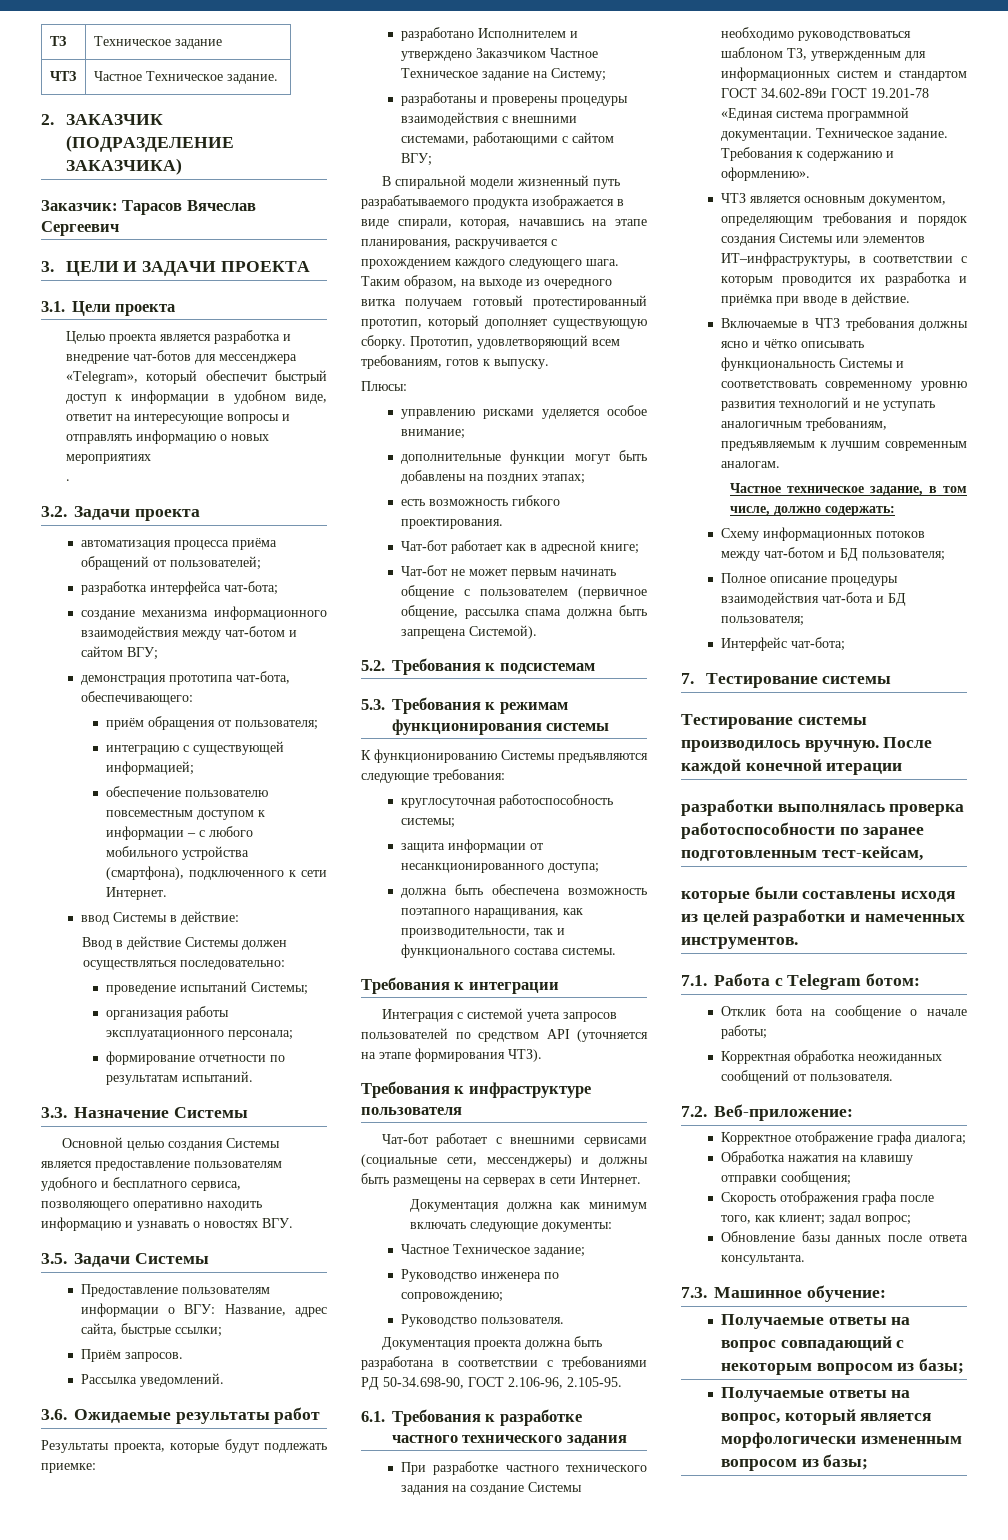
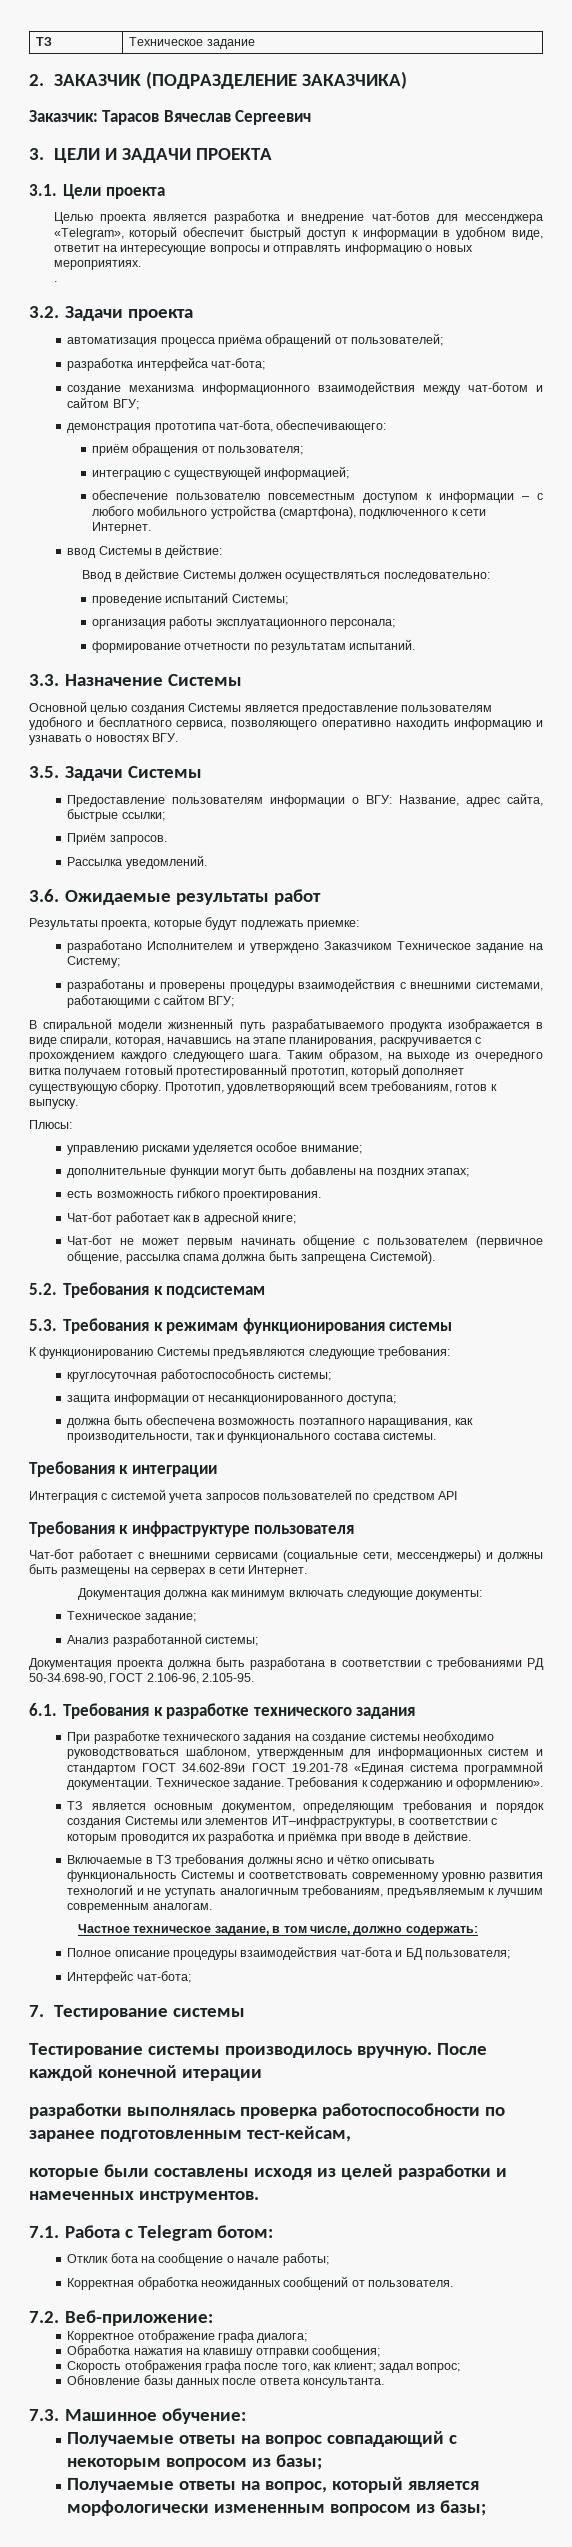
- ЧТЗ | Частное Техническое задание.
- Целью проекта является разработка и внедрение чат-ботов для мессенджера «Telegram», который обеспечит быстрый доступ к информации в удобном виде, ответит на интересующие вопросы и отправлять информацию о новых мероприятиях
+ Целью проекта является разработка и внедрение чат-ботов для мессенджера «Telegram», который обеспечит быстрый доступ к информации в удобном виде, ответит на интересующие вопросы и отправлять информацию о новых мероприятиях.
- разработано Исполнителем и утверждено Заказчиком Частное Техническое задание на Систему;
+ разработано Исполнителем и утверждено Заказчиком Техническое задание на Систему;
- Интеграция с системой учета запросов пользователей по средством API (уточняется на этапе формирования ЧТЗ).
+ Интеграция с системой учета запросов пользователей по средством API
- Частное Техническое задание;
+ Техническое задание;
- Руководство инженера по сопровождению;
- Руководство пользователя.
+ Анализ разработанной системы;
- 6.1. Требования к разработке частного технического задания
+ 6.1. Требования к разработке технического задания
- При разработке частного технического задания на создание Системы необходимо руководствоваться шаблоном ТЗ, утвержденным для информационных систем и стандартом ГОСТ 34.602-89и ГОСТ 19.201-78 «Единая система программной документации.
+ При разработке технического задания на создание системы необходимо руководствоваться шаблоном, утвержденным для информационных систем и стандартом ГОСТ 34.602-89и ГОСТ 19.201-78 «Единая система программной документации.
- ЧТЗ является основным документом, определяющим требования и порядок создания Системы или элементов ИТ–инфраструктуры, в соответствии с которым проводится их разработка и приёмка при вводе в действие.
+ ТЗ является основным документом, определяющим требования и порядок создания Системы или элементов ИТ–инфраструктуры, в соответствии с которым проводится их разработка и приёмка при вводе в действие.
- Включаемые в ЧТЗ требования должны ясно и чётко описывать функциональность Системы и соответствовать современному уровню развития технологий и не уступать аналогичным требованиям, предъявляемым к лучшим современным аналогам.
+ Включаемые в ТЗ требования должны ясно и чётко описывать функциональность Системы и соответствовать современному уровню развития технологий и не уступать аналогичным требованиям, предъявляемым к лучшим современным аналогам.
- Схему информационных потоков между чат-ботом и БД пользователя;

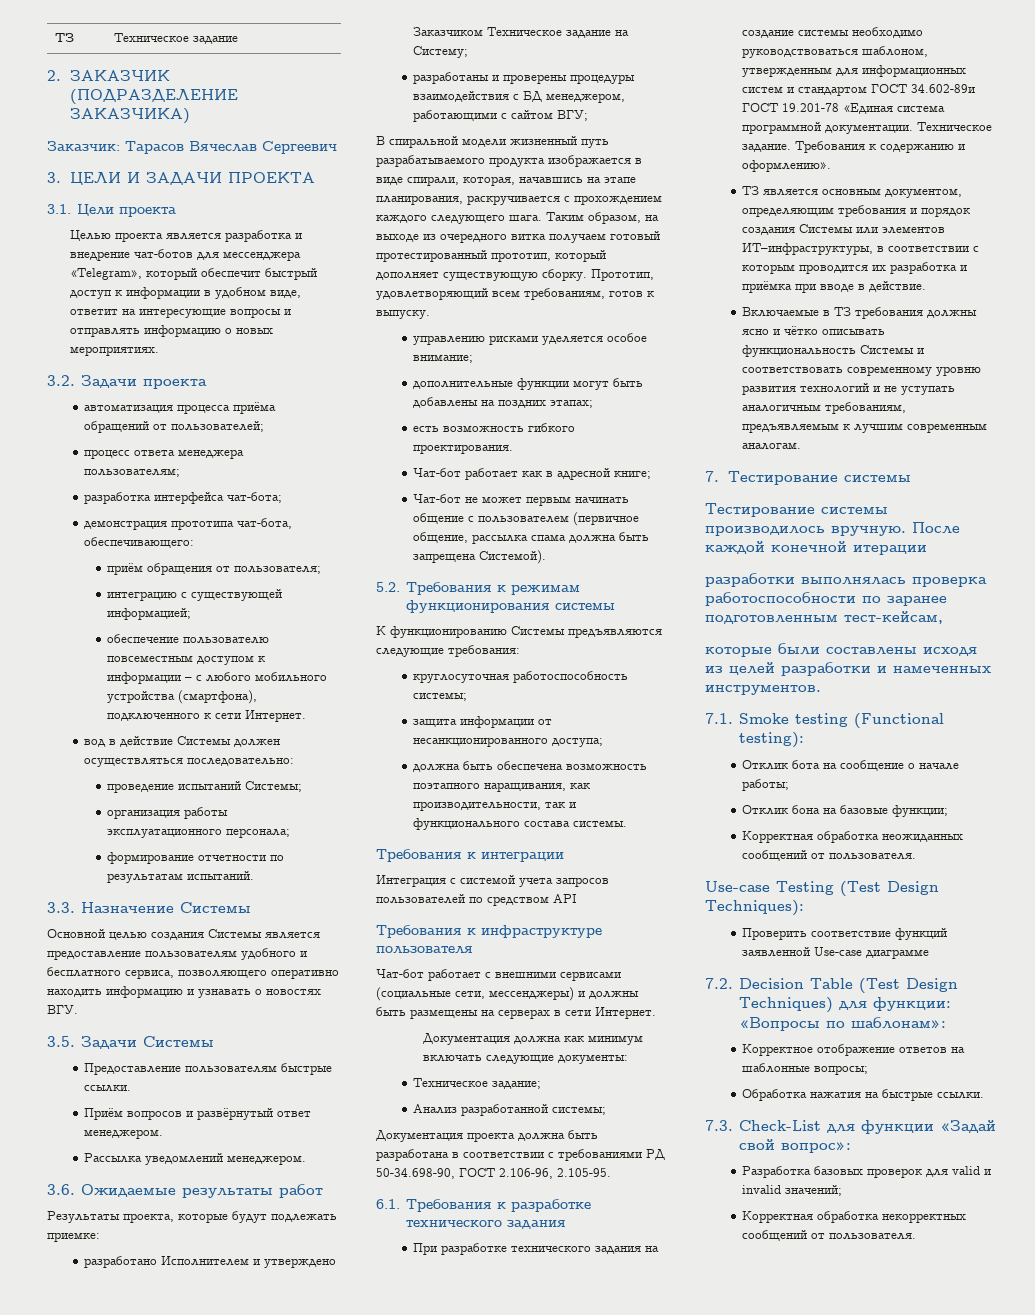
- .
+ процесс ответа менеджера пользователям;
- создание механизма информационного взаимодействия между чат-ботом и сайтом ВГУ;
- ввод Системы в действие:
- Ввод в действие Системы должен осуществляться последовательно:
+ вод в действие Системы должен осуществляться последовательно:
- Предоставление пользователям информации о ВГУ: Название, адрес сайта, быстрые ссылки;
- Приём запросов.
+ Предоставление пользователям быстрые ссылки.
+ Приём вопросов и развёрнутый ответ менеджером.
- Рассылка уведомлений.
+ Рассылка уведомлений менеджером.
- разработаны и проверены процедуры взаимодействия с внешними системами, работающими с сайтом ВГУ;
+ разработаны и проверены процедуры взаимодействия с БД менеджером, работающими с сайтом ВГУ;
- Плюсы:
- 5.2. Требования к подсистемам
- 5.3. Требования к режимам функционирования системы
+ 5.2. Требования к режимам функционирования системы
- Частное техническое задание, в том числе, должно содержать:
- Полное описание процедуры взаимодействия чат-бота и БД пользователя;
- Интерфейс чат-бота;
- 7.1. Работа с Telegram ботом:
+ 7.1. Smoke testing (Functional testing):
+ Отклик бона на базовые функции;
- 7.2. Веб-приложение:
- Корректное отображение графа диалога;
- Обработка нажатия на клавишу отправки сообщения;
- Скорость отображения графа после того, как клиент; задал вопрос;
- Обновление базы данных после ответа консультанта.
- 7.3. Машинное обучение:
- Получаемые ответы на вопрос совпадающий с некоторым вопросом из базы;
- Получаемые ответы на вопрос, который является морфологически измененным вопросом из базы;
+ Use-case Testing (Test Design Techniques):
+ Проверить соответствие функций заявленной Use-case диаграмме
+ 7.2. Decision Table (Test Design Techniques) для функции: «Вопросы по шаблонам»:
+ Корректное отображение ответов на шаблонные вопросы;
+ Обработка нажатия на быстрые ссылки.
+ 7.3. Check-List для функции «Задай свой вопрос»:
+ Разработка базовых проверок для valid и invalid значений;
+ Корректная обработка некорректных сообщений от пользователя.

